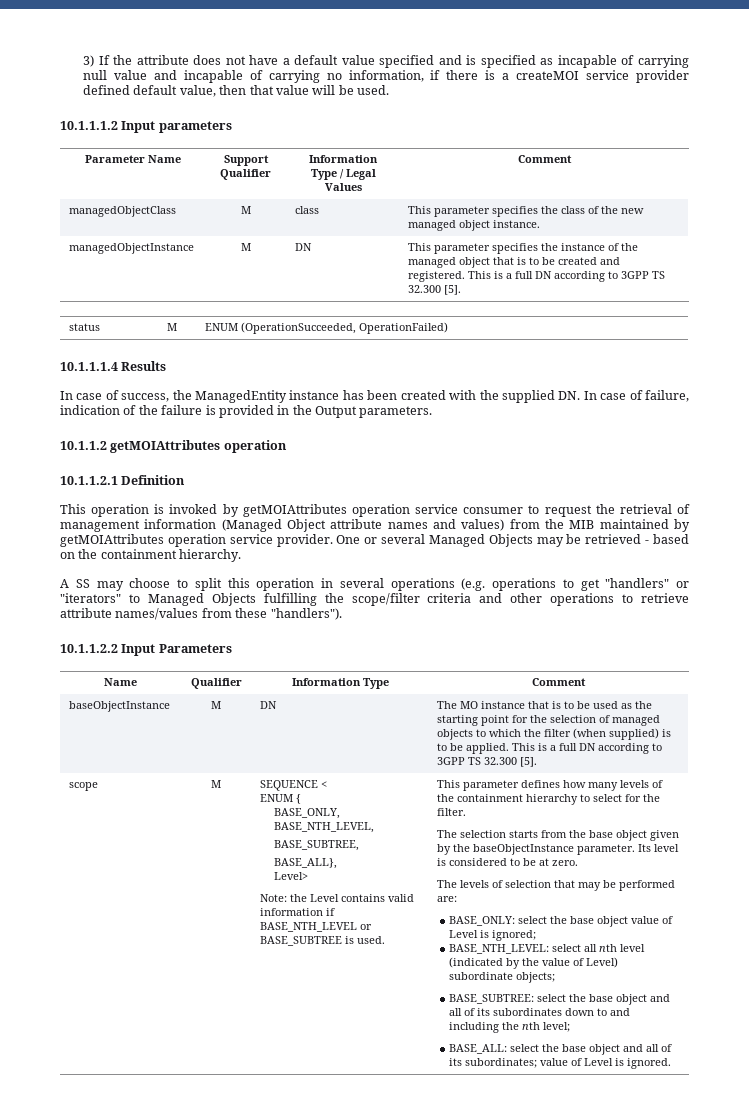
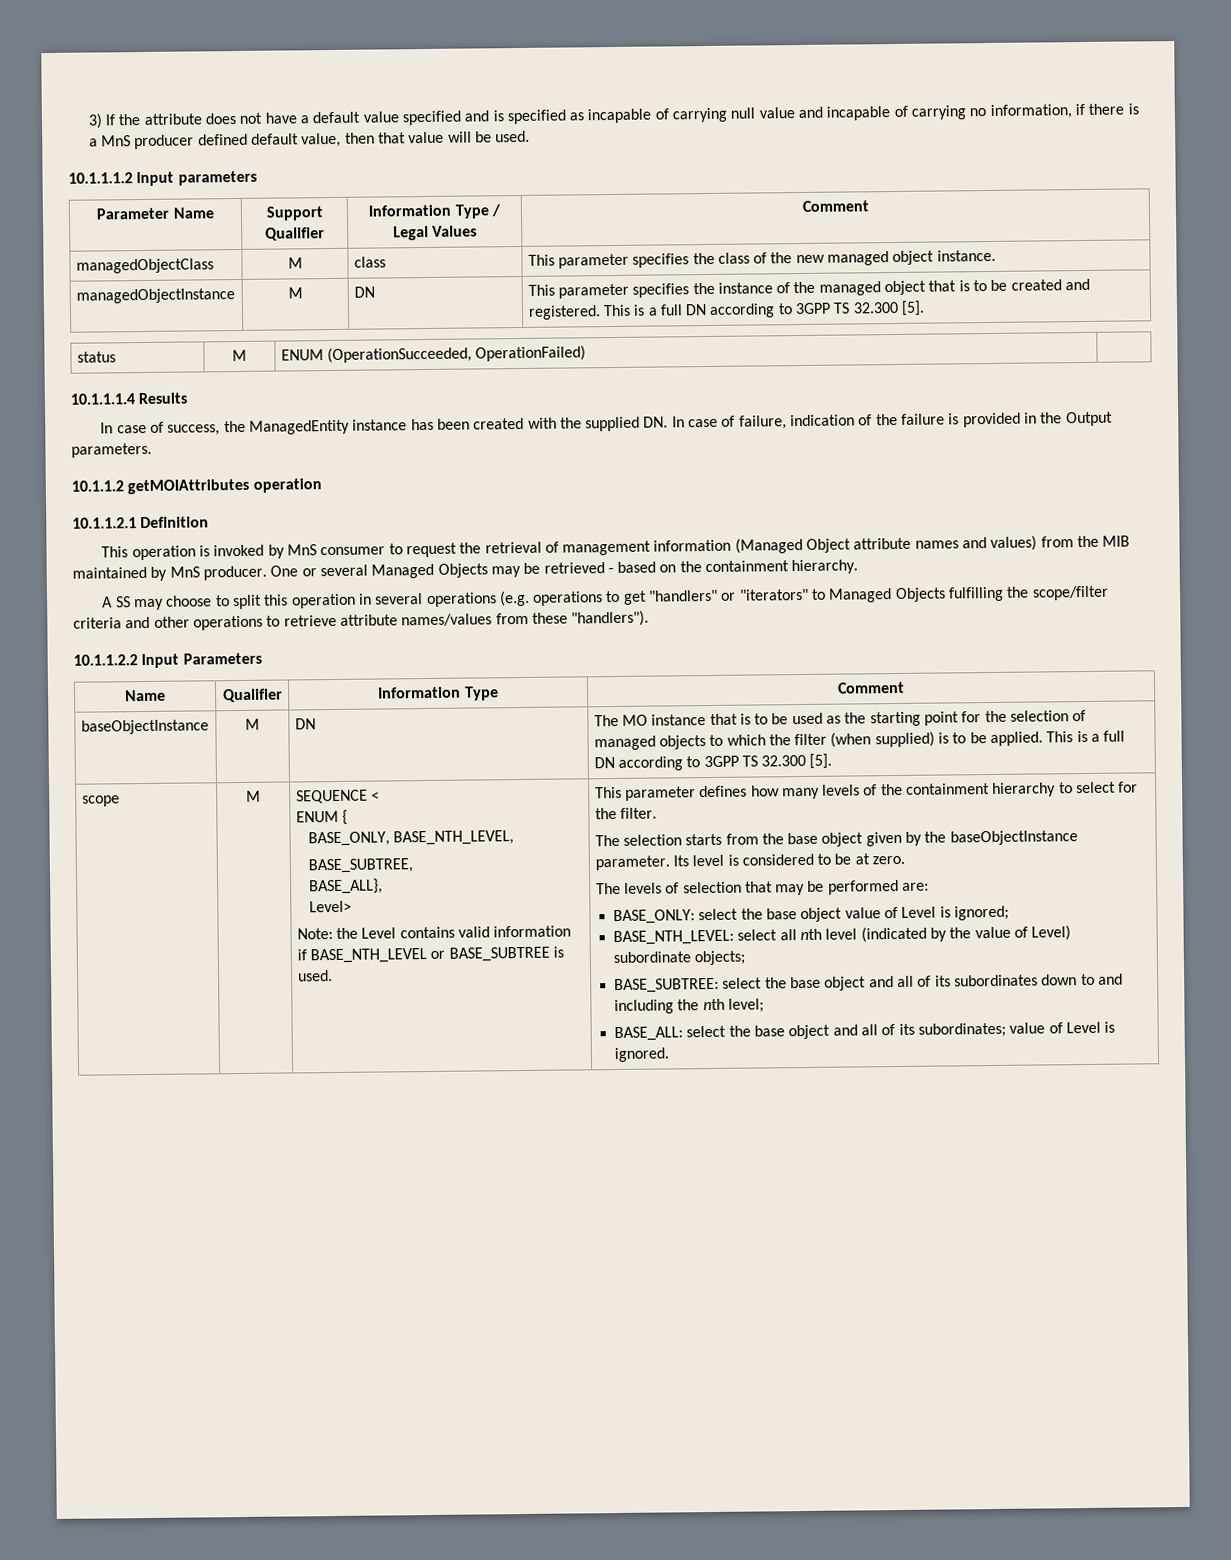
- 3) If the attribute does not have a default value specified and is specified as incapable of carrying null value and incapable of carrying no information, if there is a createMOI service provider defined default value, then that value will be used.
+ 3) If the attribute does not have a default value specified and is specified as incapable of carrying null value and incapable of carrying no information, if there is a MnS producer defined default value, then that value will be used.
- This operation is invoked by getMOIAttributes operation service consumer to request the retrieval of management information (Managed Object attribute names and values) from the MIB maintained by getMOIAttributes operation service provider.
+ This operation is invoked by MnS consumer to request the retrieval of management information (Managed Object attribute names and values) from the MIB maintained by MnS producer.

